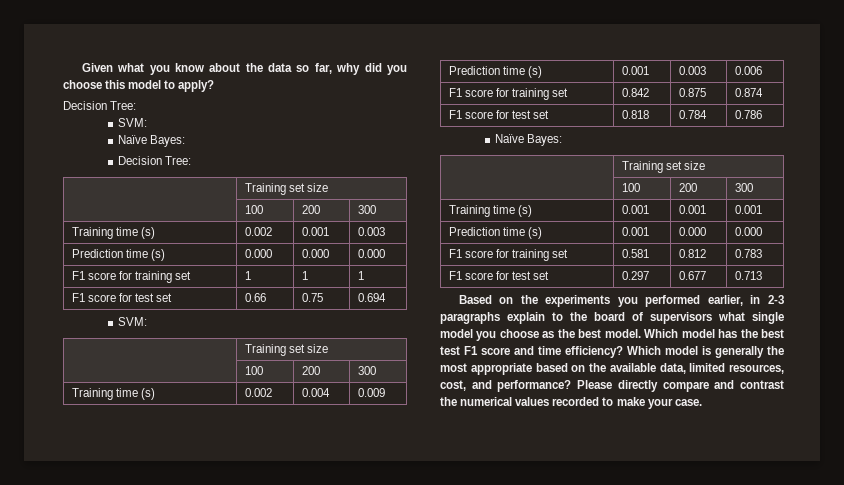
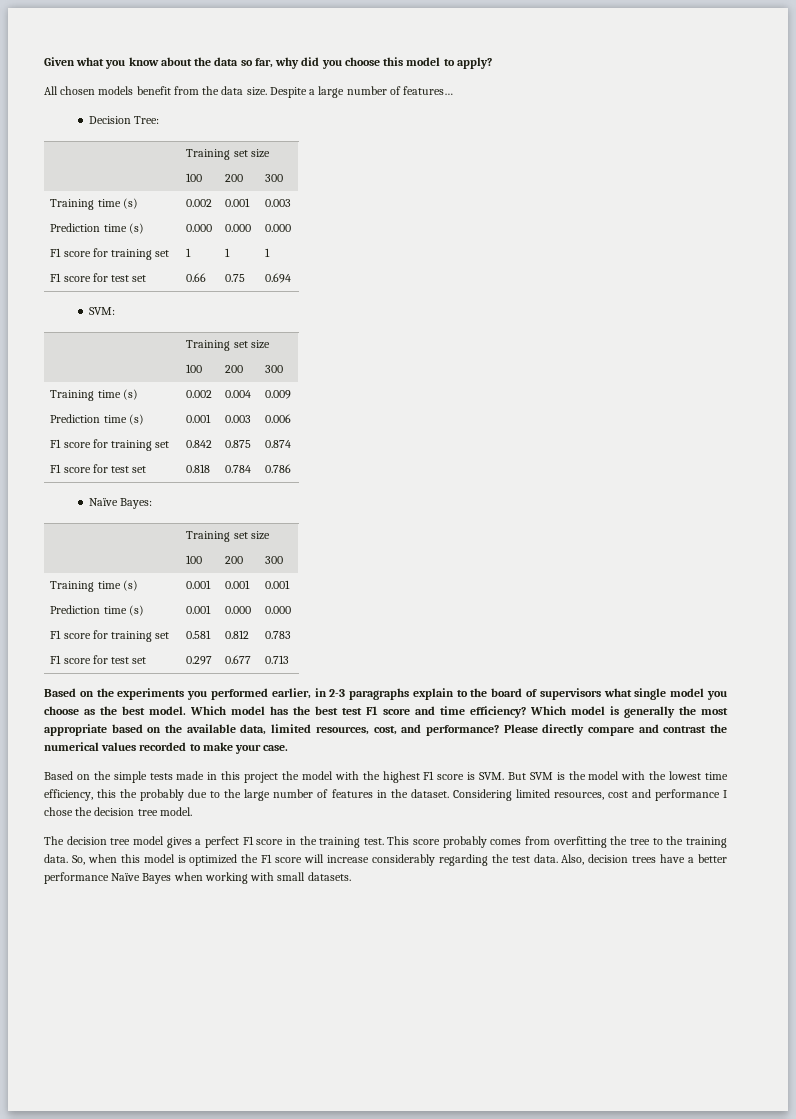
  Given what you know about the data so far, why did you choose this model to apply?
- Decision Tree:
- SVM:
- Naïve Bayes:
+ All chosen models benefit from the data size. Despite a large number of features…
+ Based on the simple tests made in this project the model with the highest F1 score is SVM. But SVM is the model with the lowest time efficiency, this the probably due to the large number of features in the dataset. Considering limited resources, cost and performance I chose the decision tree model.
+ The decision tree model gives a perfect F1 score in the training test. This score probably comes from overfitting the tree to the training data. So, when this model is optimized the F1 score will increase considerably regarding the test data. Also, decision trees have a better performance Naïve Bayes when working with small datasets.

